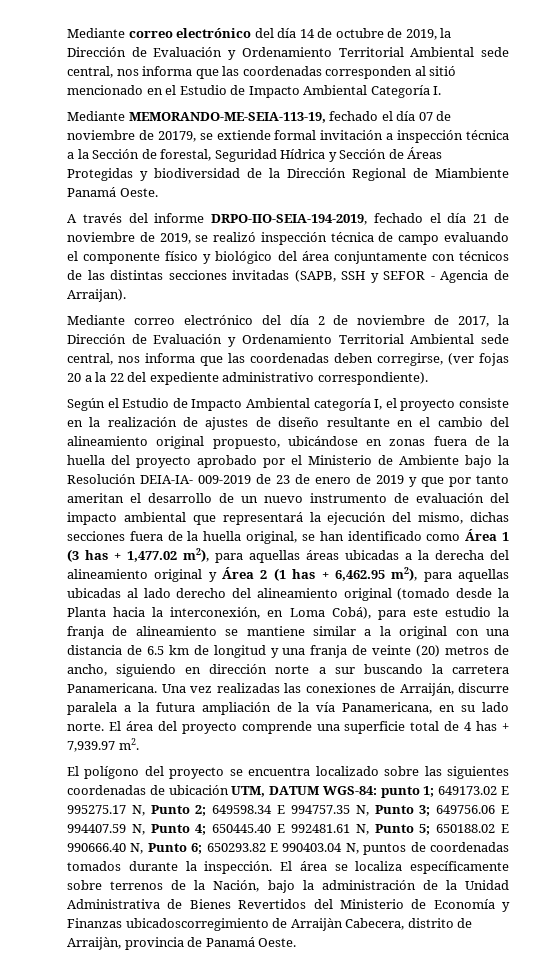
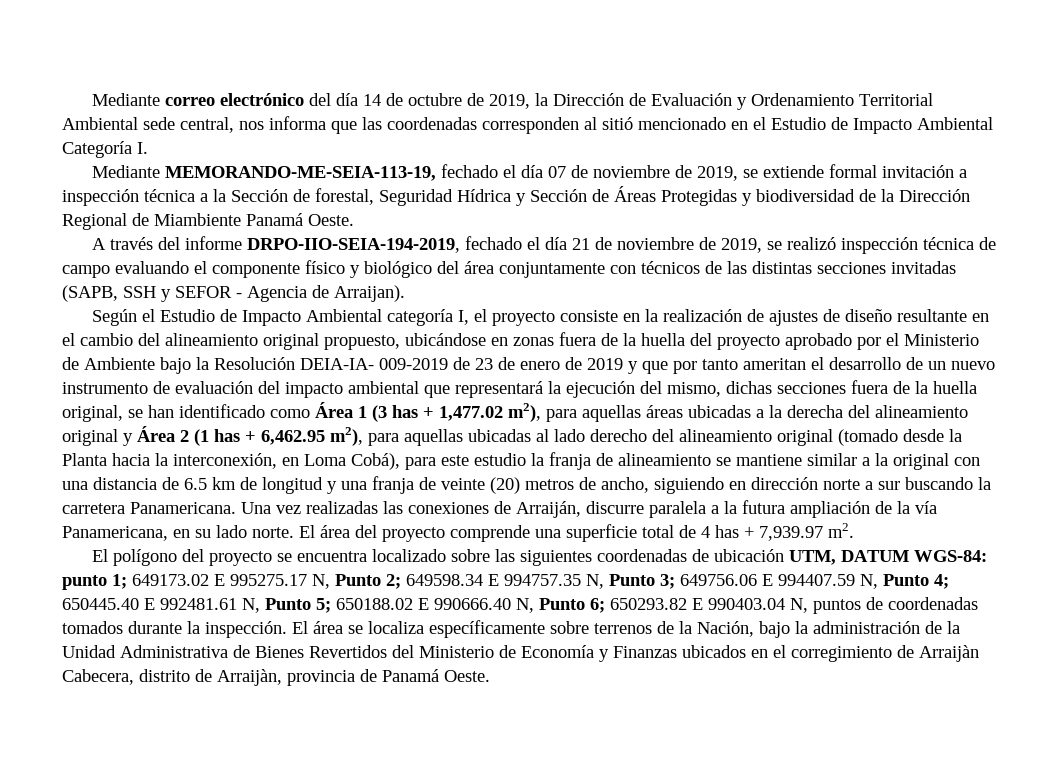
- Mediante MEMORANDO-ME-SEIA-113-19, fechado el día 07 de noviembre de 20179, se extiende formal invitación a inspección técnica a la Sección de forestal, Seguridad Hídrica y Sección de Áreas Protegidas y biodiversidad de la Dirección Regional de Miambiente Panamá Oeste.
+ Mediante MEMORANDO-ME-SEIA-113-19, fechado el día 07 de noviembre de 2019, se extiende formal invitación a inspección técnica a la Sección de forestal, Seguridad Hídrica y Sección de Áreas Protegidas y biodiversidad de la Dirección Regional de Miambiente Panamá Oeste.
- Mediante correo electrónico del día 2 de noviembre de 2017, la Dirección de Evaluación y Ordenamiento Territorial Ambiental sede central, nos informa que las coordenadas deben corregirse, (ver fojas 20 a la 22 del expediente administrativo correspondiente).
- El área se localiza específicamente sobre terrenos de la Nación, bajo la administración de la Unidad Administrativa de Bienes Revertidos del Ministerio de Economía y Finanzas ubicadoscorregimiento de Arraijàn Cabecera, distrito de Arraijàn, provincia de Panamá Oeste.
+ El área se localiza específicamente sobre terrenos de la Nación, bajo la administración de la Unidad Administrativa de Bienes Revertidos del Ministerio de Economía y Finanzas ubicados en el corregimiento de Arraijàn Cabecera, distrito de Arraijàn, provincia de Panamá Oeste.

